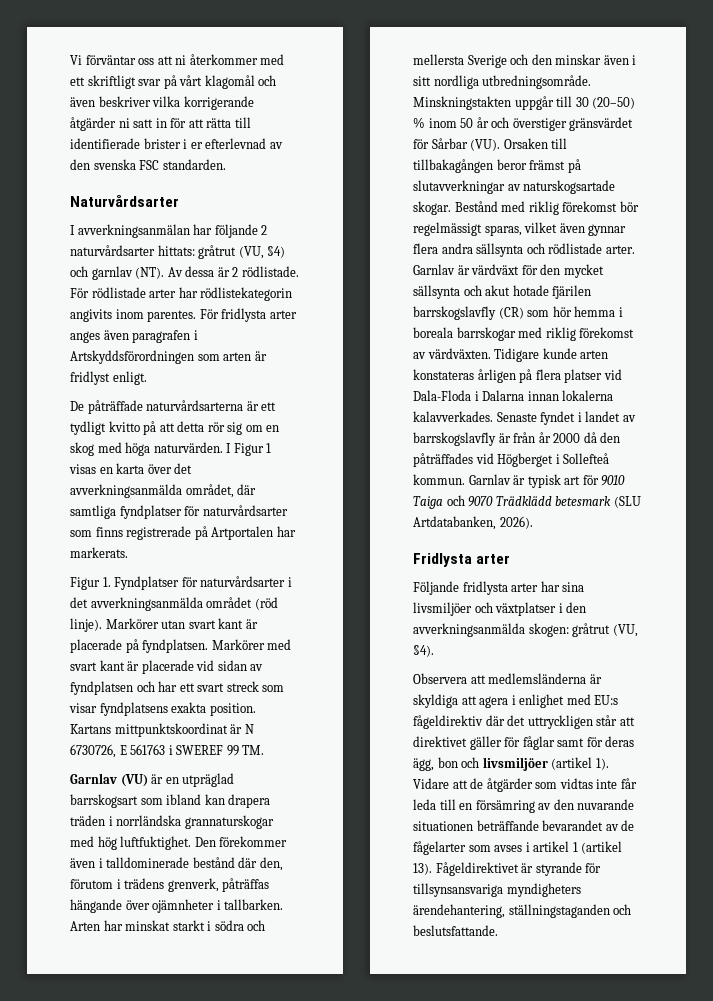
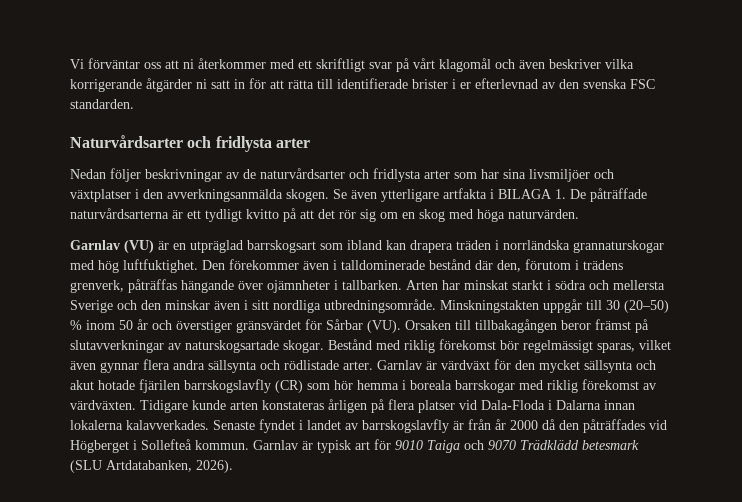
- Naturvårdsarter
- I avverkningsanmälan har följande 2 naturvårdsarter hittats: gråtrut (VU, §4) och garnlav (NT). Av dessa är 2 rödlistade. För rödlistade arter har rödlistekategorin angivits inom parentes. För fridlysta arter anges även paragrafen i Artskyddsförordningen som arten är fridlyst enligt.
- De påträffade naturvårdsarterna är ett tydligt kvitto på att detta rör sig om en skog med höga naturvärden. I Figur 1 visas en karta över det avverkningsanmälda området, där samtliga fyndplatser för naturvårdsarter som finns registrerade på Artportalen har markerats.
- Figur 1. Fyndplatser för naturvårdsarter i det avverkningsanmälda området (röd linje). Markörer utan svart kant är placerade på fyndplatsen. Markörer med svart kant är placerade vid sidan av fyndplatsen och har ett svart streck som visar fyndplatsens exakta position. Kartans mittpunktskoordinat är N 6730726, E 561763 i SWEREF 99 TM.
+ Naturvårdsarter och fridlysta arter
+ Nedan följer beskrivningar av de naturvårdsarter och fridlysta arter som har sina livsmiljöer och växtplatser i den avverkningsanmälda skogen. Se även ytterligare artfakta i BILAGA 1. De påträffade naturvårdsarterna är ett tydligt kvitto på att det rör sig om en skog med höga naturvärden.
- Fridlysta arter
- Följande fridlysta arter har sina livsmiljöer och växtplatser i den avverkningsanmälda skogen: gråtrut (VU, §4).
- Observera att medlemsländerna är skyldiga att agera i enlighet med EU:s fågeldirektiv där det uttryckligen står att direktivet gäller för fåglar samt för deras ägg, bon och livsmiljöer (artikel 1). Vidare att de åtgärder som vidtas inte får leda till en försämring av den nuvarande situationen beträffande bevarandet av de fågelarter som avses i artikel 1 (artikel 13). Fågeldirektivet är styrande för tillsynsansvariga myndigheters ärendehantering, ställningstaganden och beslutsfattande.

